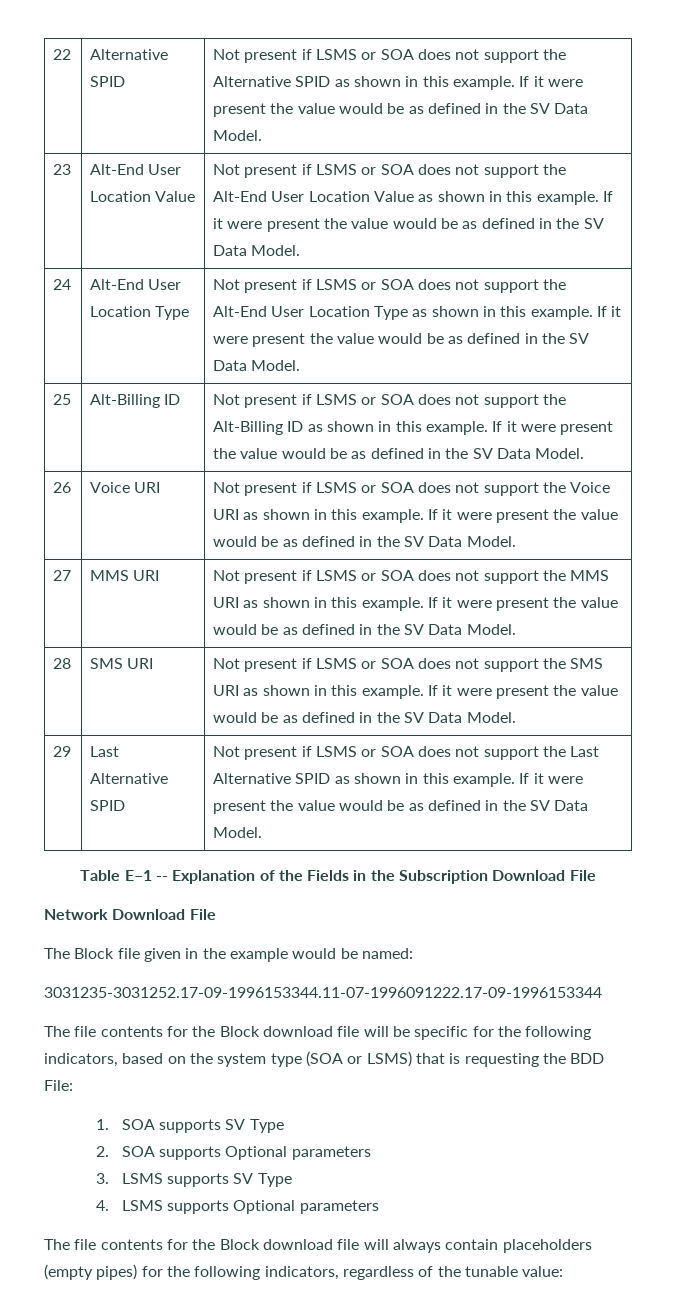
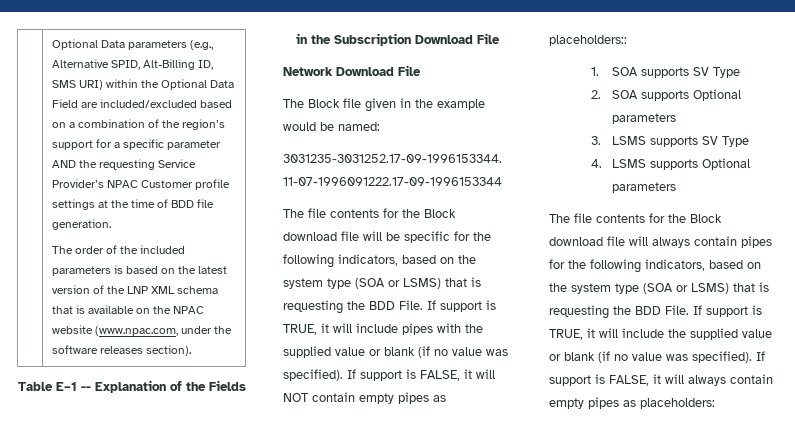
- 22 | Alternative SPID | Not present if LSMS or SOA does not support the Alternative SPID as shown in this example. If it were present the value would be as defined in the SV Data Model.
- 23 | Alt-End User Location Value | Not present if LSMS or SOA does not support the Alt-End User Location Value as shown in this example. If it were present the value would be as defined in the SV Data Model.
- 24 | Alt-End User Location Type | Not present if LSMS or SOA does not support the Alt-End User Location Type as shown in this example. If it were present the value would be as defined in the SV Data Model.
- 25 | Alt-Billing ID | Not present if LSMS or SOA does not support the Alt-Billing ID as shown in this example. If it were present the value would be as defined in the SV Data Model.
- 26 | Voice URI | Not present if LSMS or SOA does not support the Voice URI as shown in this example. If it were present the value would be as defined in the SV Data Model.
- 27 | MMS URI | Not present if LSMS or SOA does not support the MMS URI as shown in this example. If it were present the value would be as defined in the SV Data Model.
- 28 | SMS URI | Not present if LSMS or SOA does not support the SMS URI as shown in this example. If it were present the value would be as defined in the SV Data Model.
- 29 | Last Alternative SPID | Not present if LSMS or SOA does not support the Last Alternative SPID as shown in this example. If it were present the value would be as defined in the SV Data Model.
+ Optional Data parameters (e.g., Alternative SPID, Alt-Billing ID, SMS URI) within the Optional Data Field are included/excluded based on a combination of the region’s support for a specific parameter AND the requesting Service Provider’s NPAC Customer profile settings at the time of BDD file generation.
+ The order of the included parameters is based on the latest version of the LNP XML schema that is available on the NPAC website (www.npac.com, under the software releases section).
- The file contents for the Block download file will be specific for the following indicators, based on the system type (SOA or LSMS) that is requesting the BDD File:
+ The file contents for the Block download file will be specific for the following indicators, based on the system type (SOA or LSMS) that is requesting the BDD File. If support is TRUE, it will include pipes with the supplied value or blank (if no value was specified). If support is FALSE, it will NOT contain empty pipes as placeholders::
- The file contents for the Block download file will always contain placeholders (empty pipes) for the following indicators, regardless of the tunable value:
+ The file contents for the Block download file will always contain pipes for the following indicators, based on the system type (SOA or LSMS) that is requesting the BDD File. If support is TRUE, it will include the supplied value or blank (if no value was specified). If support is FALSE, it will always contain empty pipes as placeholders:

